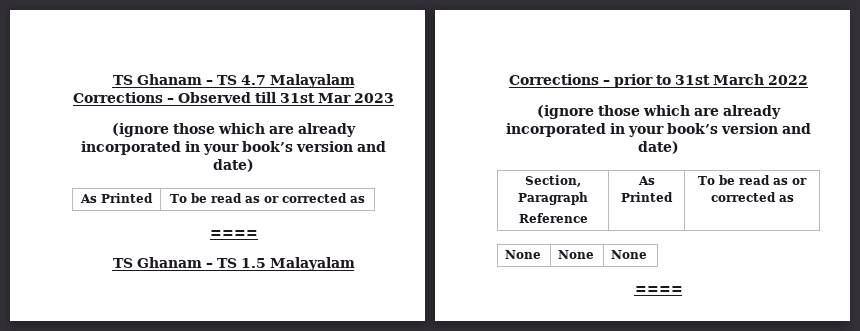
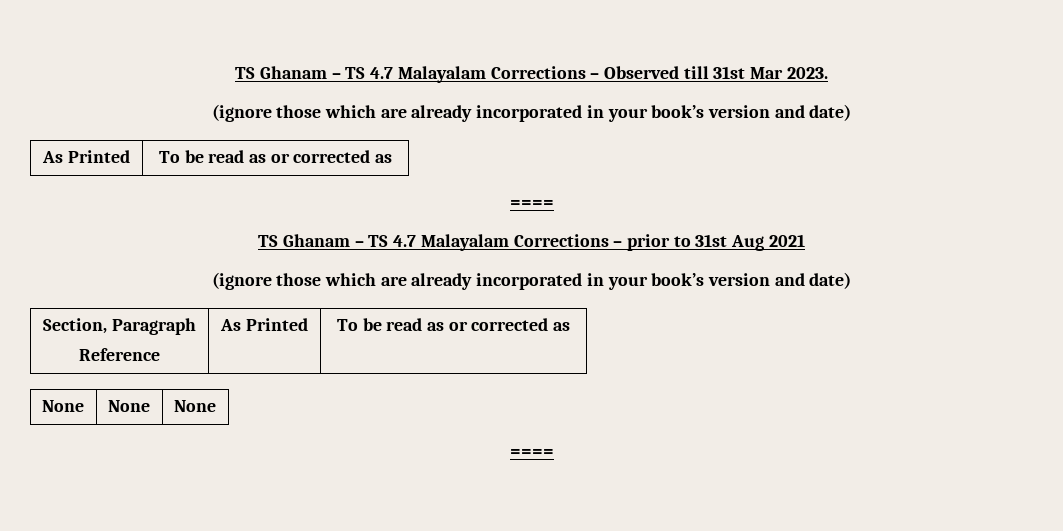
- TS Ghanam – TS 4.7 Malayalam Corrections – Observed till 31st Mar 2023
+ TS Ghanam – TS 4.7 Malayalam Corrections – Observed till 31st Mar 2023.
- TS Ghanam – TS 1.5 Malayalam Corrections – prior to 31st March 2022
+ TS Ghanam – TS 4.7 Malayalam Corrections – prior to 31st Aug 2021

